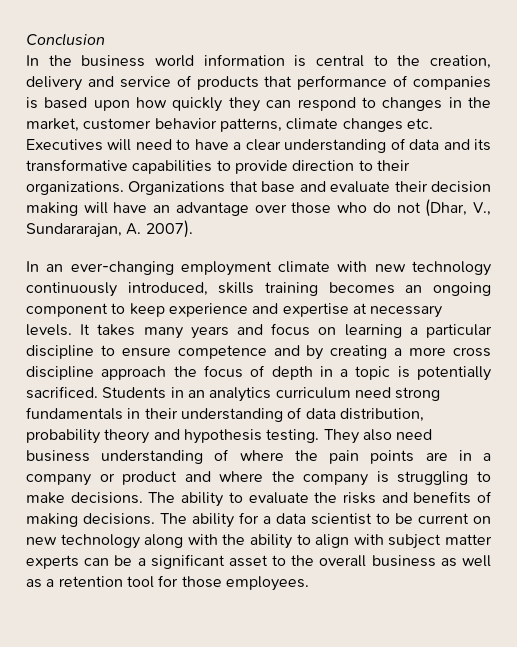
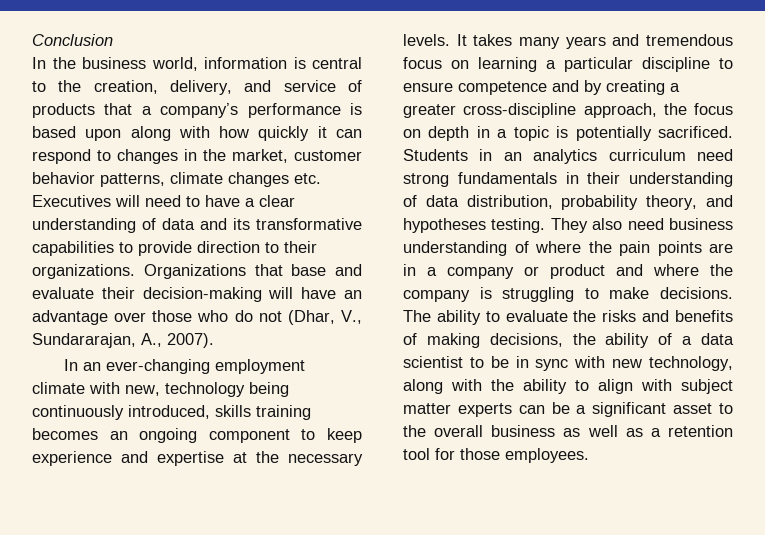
- In the business world information is central to the creation, delivery and service of products that performance of companies is based upon how quickly they can respond to changes in the market, customer behavior patterns, climate changes etc. Executives will need to have a clear understanding of data and its transformative capabilities to provide direction to their organizations.
+ In the business world, information is central to the creation, delivery, and service of products that a company’s performance is based upon along with how quickly it can respond to changes in the market, customer behavior patterns, climate changes etc. Executives will need to have a clear understanding of data and its transformative capabilities to provide direction to their organizations.
- Organizations that base and evaluate their decision making will have an advantage over those who do not (Dhar, V., Sundararajan, A. 2007).
+ Organizations that base and evaluate their decision-making will have an advantage over those who do not (Dhar, V., Sundararajan, A., 2007).
- In an ever-changing employment climate with new technology continuously introduced, skills training becomes an ongoing component to keep experience and expertise at necessary levels.
+ In an ever-changing employment climate with new, technology being continuously introduced, skills training becomes an ongoing component to keep experience and expertise at the necessary levels.
- It takes many years and focus on learning a particular discipline to ensure competence and by creating a more cross discipline approach the focus of depth in a topic is potentially sacrificed.
+ It takes many years and tremendous focus on learning a particular discipline to ensure competence and by creating a greater cross-discipline approach, the focus on depth in a topic is potentially sacrificed.
- Students in an analytics curriculum need strong fundamentals in their understanding of data distribution, probability theory and hypothesis testing.
+ Students in an analytics curriculum need strong fundamentals in their understanding of data distribution, probability theory, and hypotheses testing.
- The ability to evaluate the risks and benefits of making decisions. The ability for a data scientist to be current on new technology along with the ability to align with subject matter experts can be a significant asset to the overall business as well as a retention tool for those employees.
+ The ability to evaluate the risks and benefits of making decisions, the ability of a data scientist to be in sync with new technology, along with the ability to align with subject matter experts can be a significant asset to the overall business as well as a retention tool for those employees.

